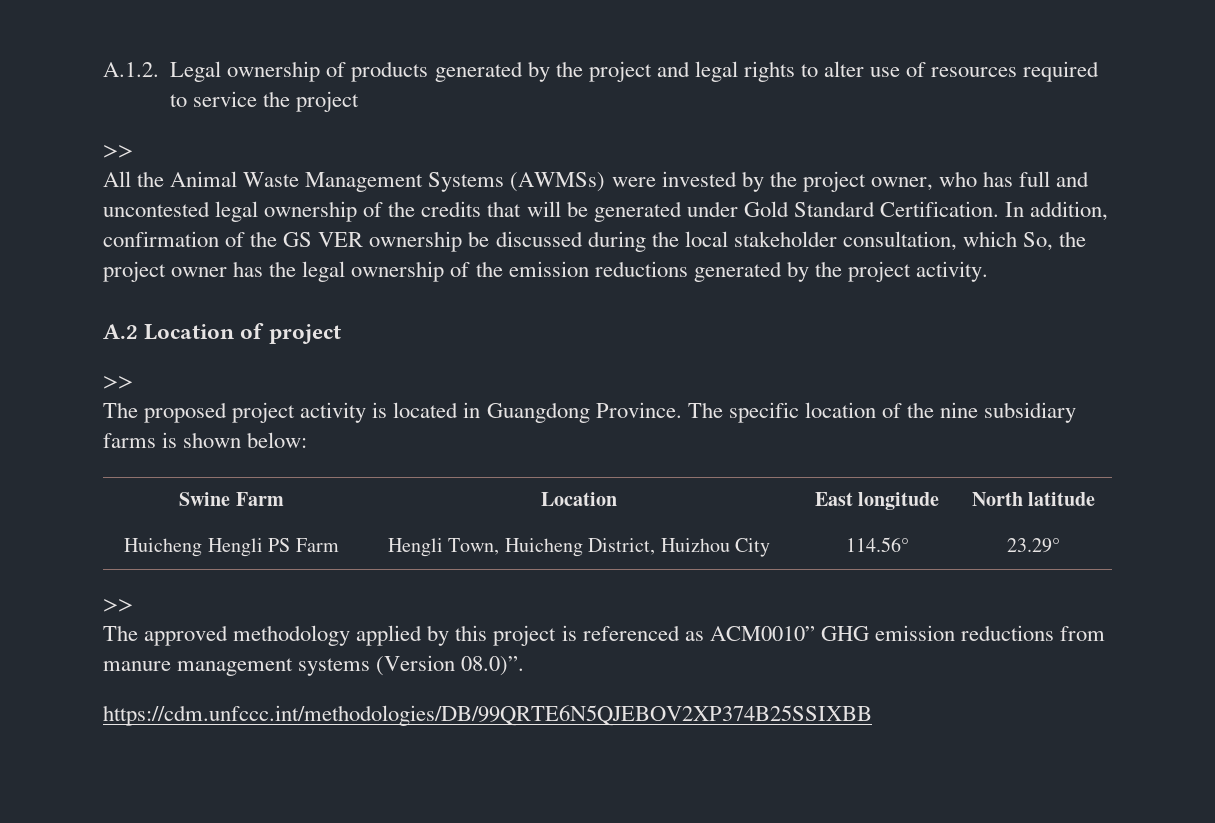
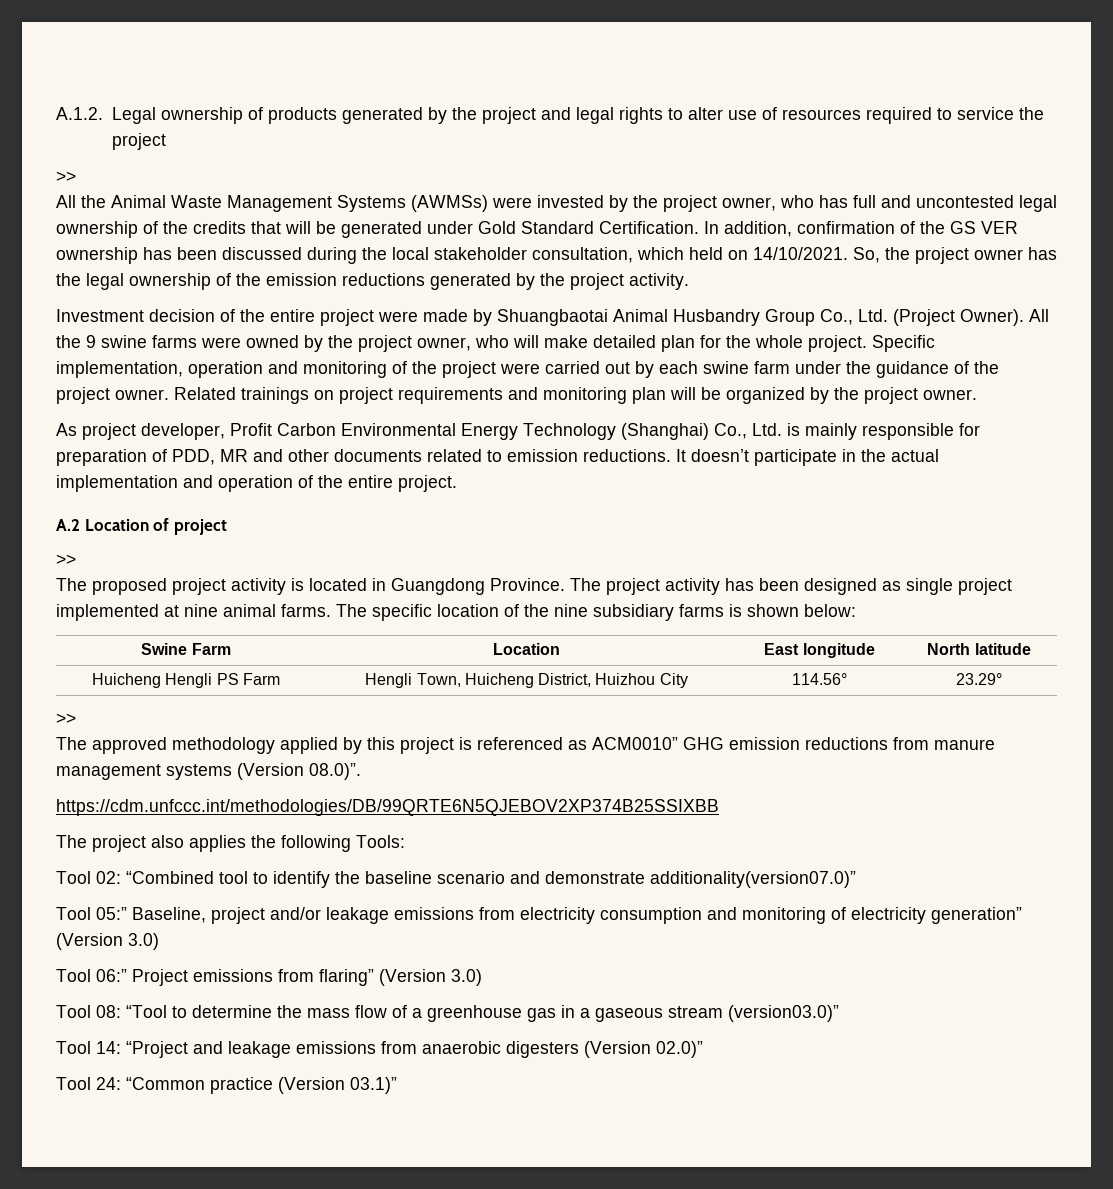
- In addition, confirmation of the GS VER ownership be discussed during the local stakeholder consultation, which So, the project owner has the legal ownership of the emission reductions generated by the project activity.
+ In addition, confirmation of the GS VER ownership has been discussed during the local stakeholder consultation, which held on 14/10/2021. So, the project owner has the legal ownership of the emission reductions generated by the project activity.
+ Investment decision of the entire project were made by Shuangbaotai Animal Husbandry Group Co., Ltd. (Project Owner). All the 9 swine farms were owned by the project owner, who will make detailed plan for the whole project. Specific implementation, operation and monitoring of the project were carried out by each swine farm under the guidance of the project owner. Related trainings on project requirements and monitoring plan will be organized by the project owner.
+ As project developer, Profit Carbon Environmental Energy Technology (Shanghai) Co., Ltd. is mainly responsible for preparation of PDD, MR and other documents related to emission reductions. It doesn’t participate in the actual implementation and operation of the entire project.
- The specific location of the nine subsidiary farms is shown below:
+ The project activity has been designed as single project implemented at nine animal farms. The specific location of the nine subsidiary farms is shown below:
+ The project also applies the following Tools:
+ Tool 02: “Combined tool to identify the baseline scenario and demonstrate additionality(version07.0)”
+ Tool 05:” Baseline, project and/or leakage emissions from electricity consumption and monitoring of electricity generation” (Version 3.0)
+ Tool 06:” Project emissions from flaring” (Version 3.0)
+ Tool 08: “Tool to determine the mass flow of a greenhouse gas in a gaseous stream (version03.0)”
+ Tool 14: “Project and leakage emissions from anaerobic digesters (Version 02.0)”
+ Tool 24: “Common practice (Version 03.1)”

